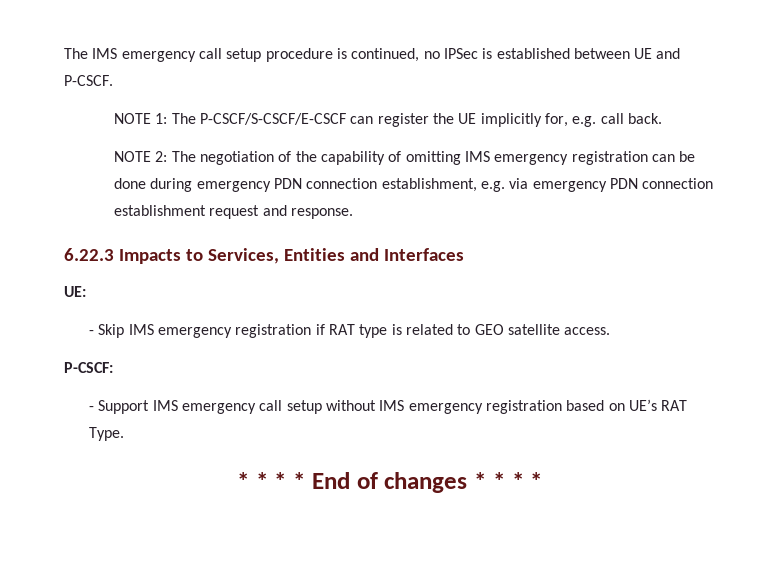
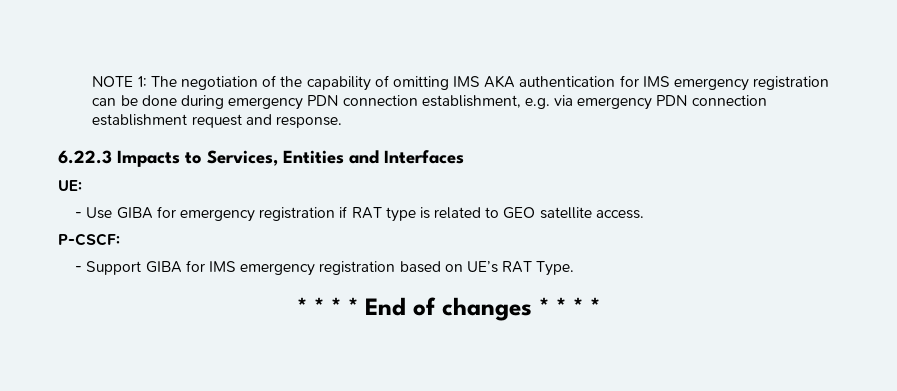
- The IMS emergency call setup procedure is continued, no IPSec is established between UE and P-CSCF.
- NOTE 1: The P-CSCF/S-CSCF/E-CSCF can register the UE implicitly for, e.g. call back.
- NOTE 2: The negotiation of the capability of omitting IMS emergency registration can be done during emergency PDN connection establishment, e.g. via emergency PDN connection establishment request and response.
+ NOTE 1: The negotiation of the capability of omitting IMS AKA authentication for IMS emergency registration can be done during emergency PDN connection establishment, e.g. via emergency PDN connection establishment request and response.
- - Skip IMS emergency registration if RAT type is related to GEO satellite access.
+ - Use GIBA for emergency registration if RAT type is related to GEO satellite access.
- - Support IMS emergency call setup without IMS emergency registration based on UE’s RAT Type.
+ - Support GIBA for IMS emergency registration based on UE’s RAT Type.

